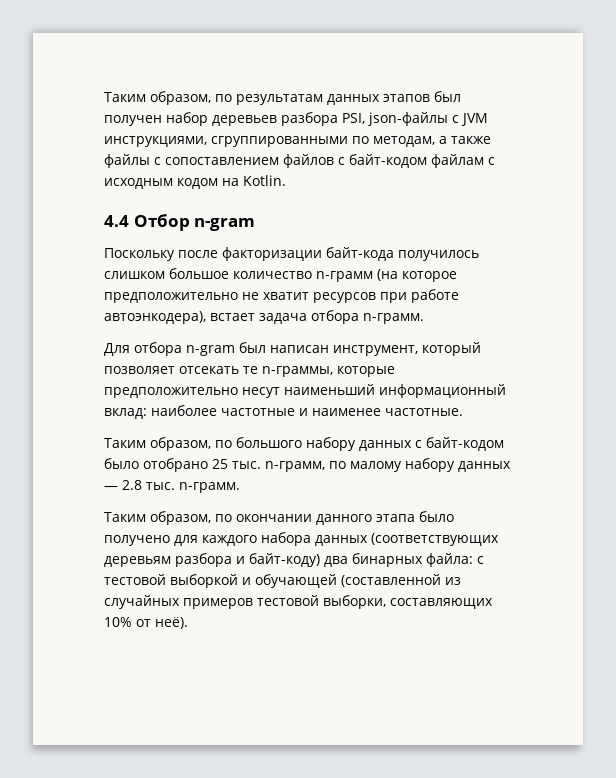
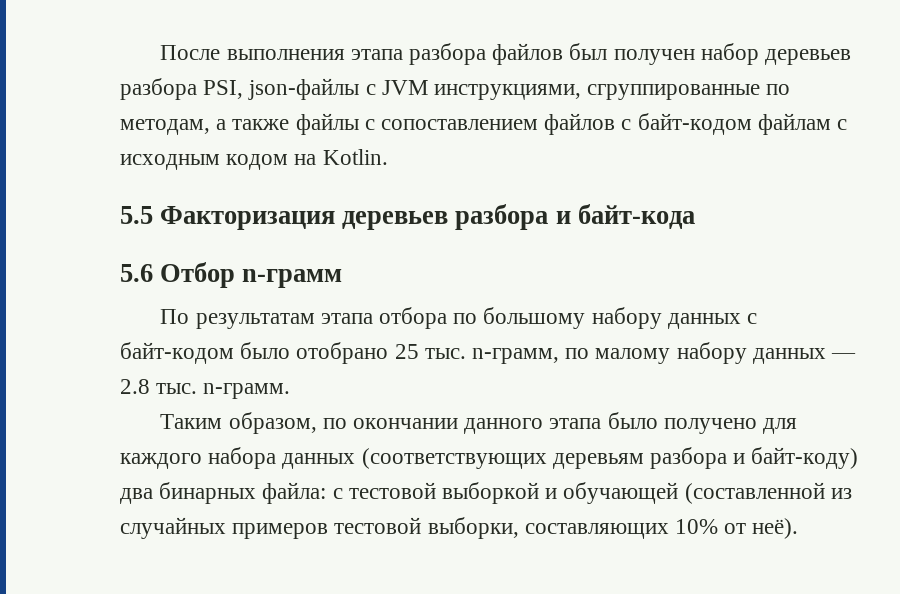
- Таким образом, по результатам данных этапов был получен набор деревьев разбора PSI, json-файлы с JVM инструкциями, сгруппированными по методам, а также файлы с сопоставлением файлов с байт-кодом файлам с исходным кодом на Kotlin.
+ После выполнения этапа разбора файлов был получен набор деревьев разбора PSI, json-файлы с JVM инструкциями, сгруппированные по методам, а также файлы с сопоставлением файлов с байт-кодом файлам с исходным кодом на Kotlin.
- 4.4 Отбор n-gram
- Поскольку после факторизации байт-кода получилось слишком большое количество n-грамм (на которое предположительно не хватит ресурсов при работе автоэнкодера), встает задача отбора n-грамм.
- Для отбора n-gram был написан инструмент, который позволяет отсекать те n-граммы, которые предположительно несут наименьший информационный вклад: наиболее частотные и наименее частотные.
- Таким образом, по большого набору данных с байт-кодом было отобрано 25 тыс. n-грамм, по малому набору данных — 2.8 тыс. n-грамм.
+ 5.5 Факторизация деревьев разбора и байт-кода
+ 5.6 Отбор n-грамм
+ По результатам этапа отбора по большому набору данных с байт-кодом было отобрано 25 тыс. n-грамм, по малому набору данных — 2.8 тыс. n-грамм.

